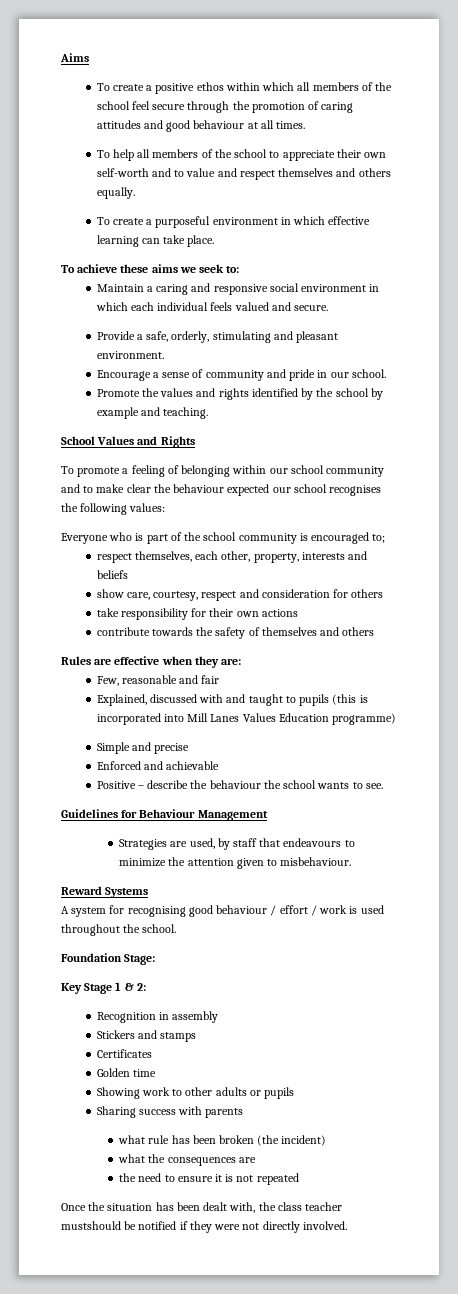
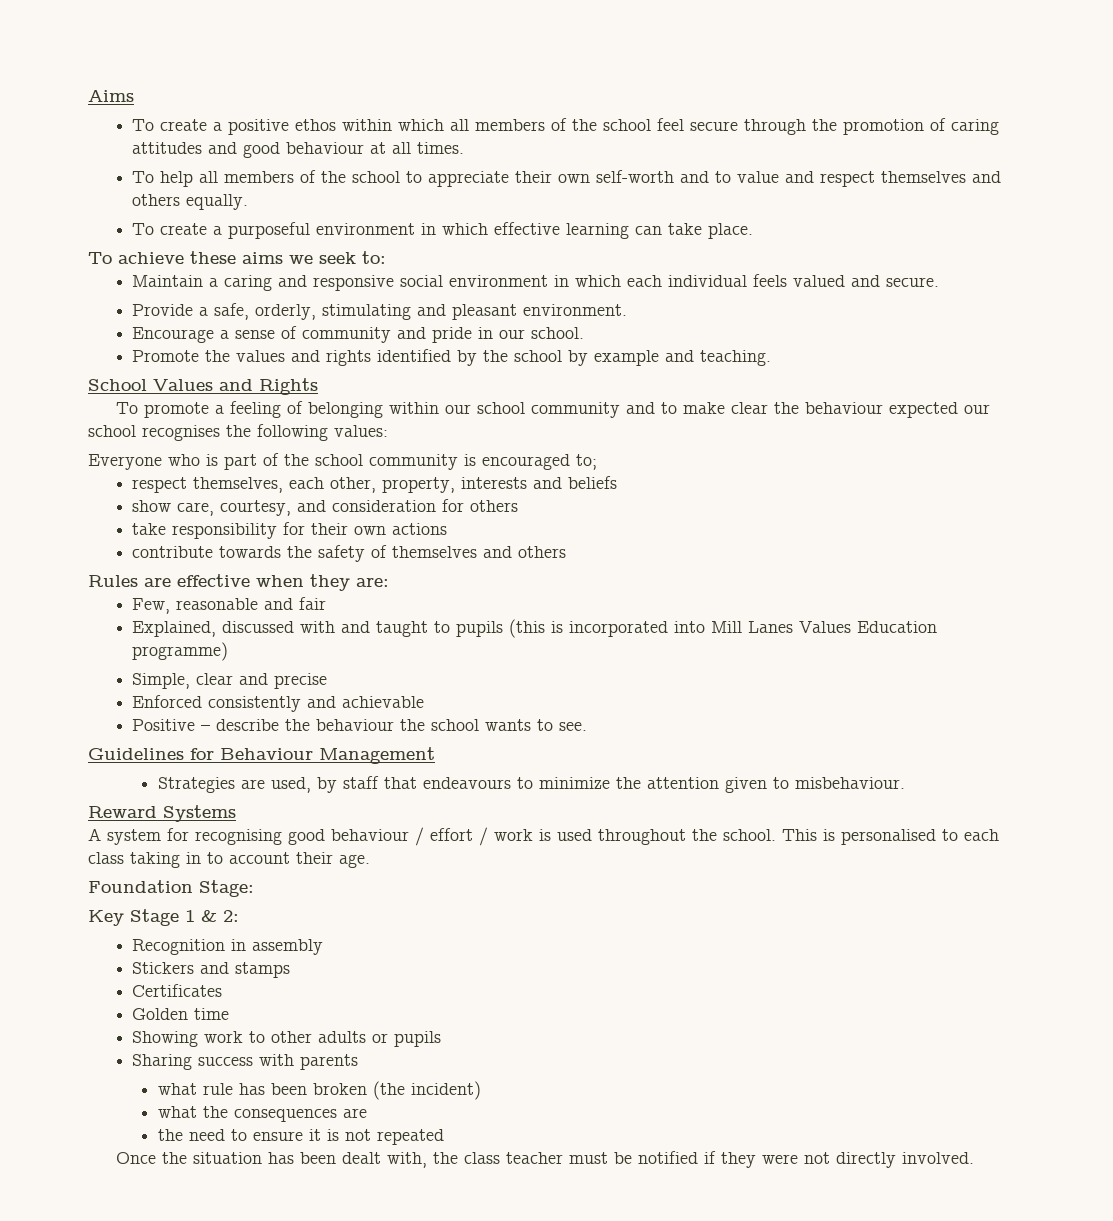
- show care, courtesy, respect and consideration for others
+ show care, courtesy, and consideration for others
- Simple and precise
+ Simple, clear and precise
- Enforced and achievable
+ Enforced consistently and achievable
+ This is personalised to each class taking in to account their age.
- Once the situation has been dealt with, the class teacher mustshould be notified if they were not directly involved.
+ Once the situation has been dealt with, the class teacher must be notified if they were not directly involved.

